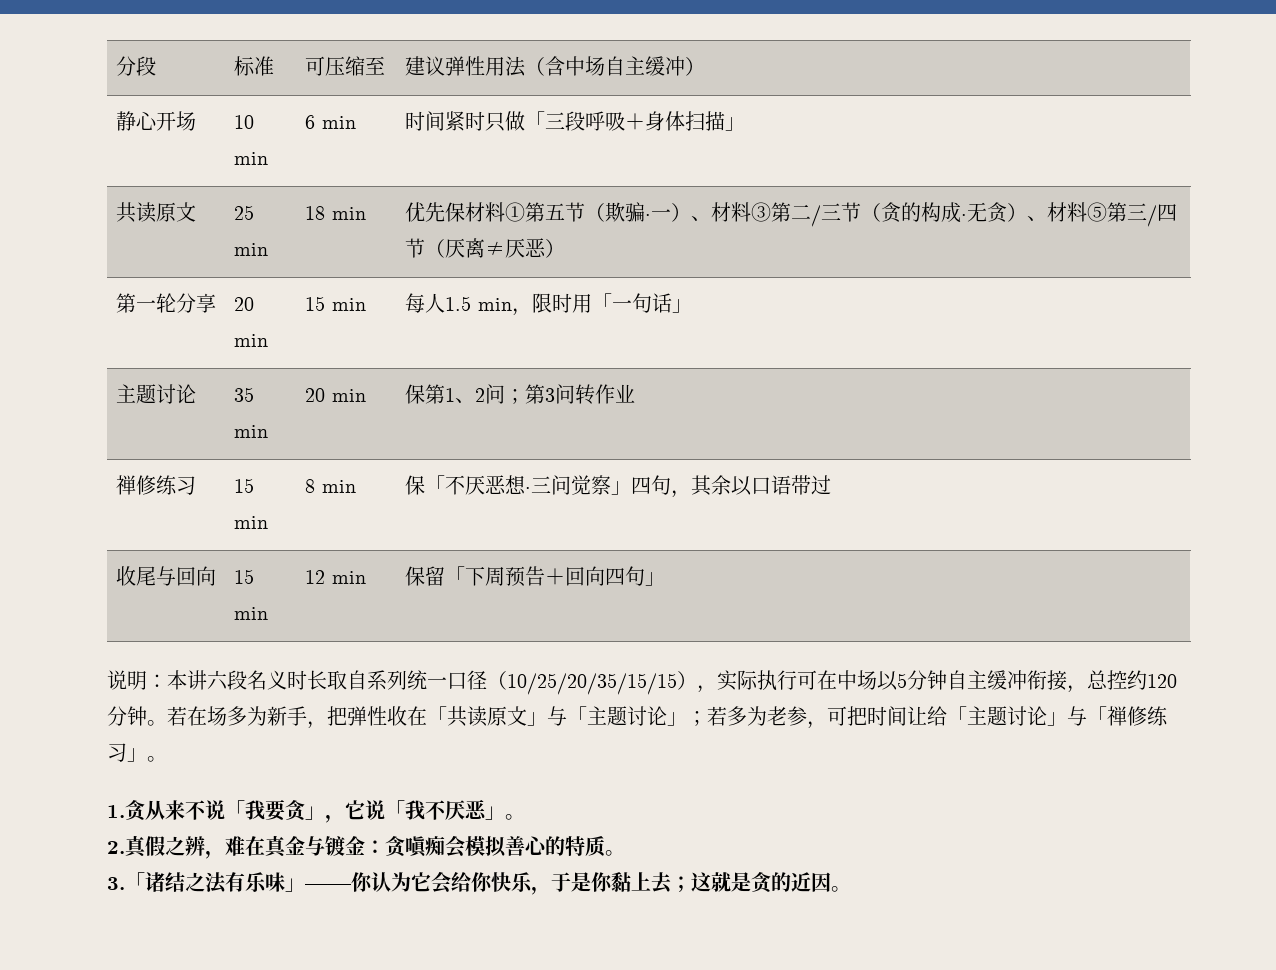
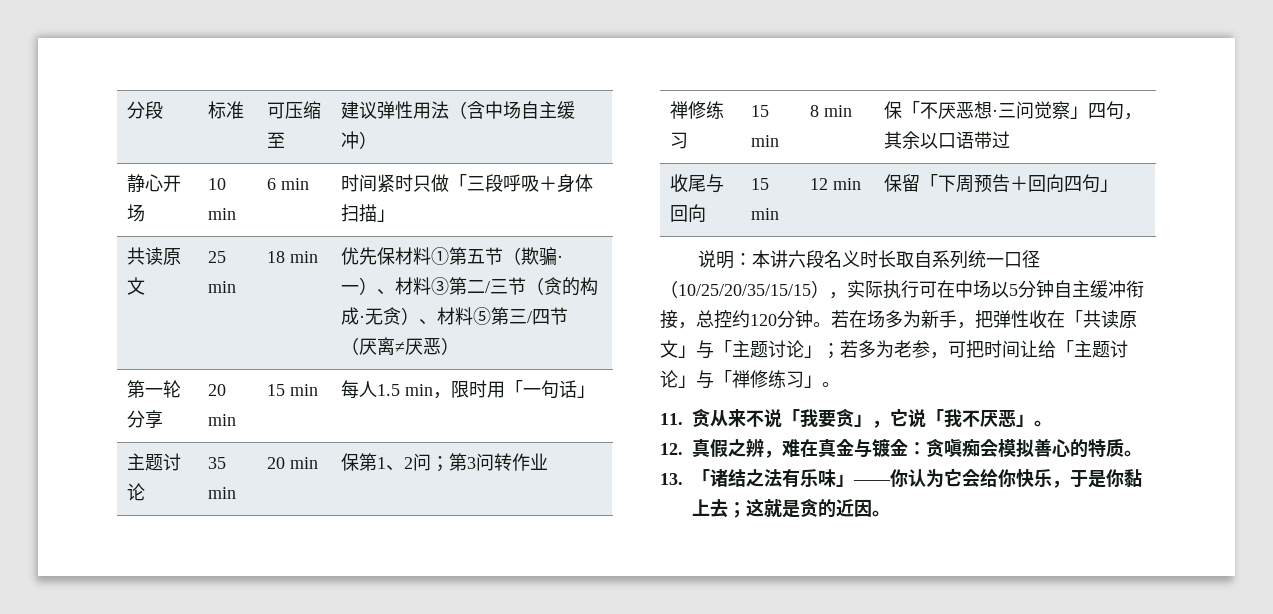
- 1.贪从来不说「我要贪」，它说「我不厌恶」。
+ 11.贪从来不说「我要贪」，它说「我不厌恶」。
- 2.真假之辨，难在真金与镀金：贪嗔痴会模拟善心的特质。
+ 12.真假之辨，难在真金与镀金：贪嗔痴会模拟善心的特质。
- 3.「诸结之法有乐味」——你认为它会给你快乐，于是你黏上去；这就是贪的近因。
+ 13.「诸结之法有乐味」——你认为它会给你快乐，于是你黏上去；这就是贪的近因。

